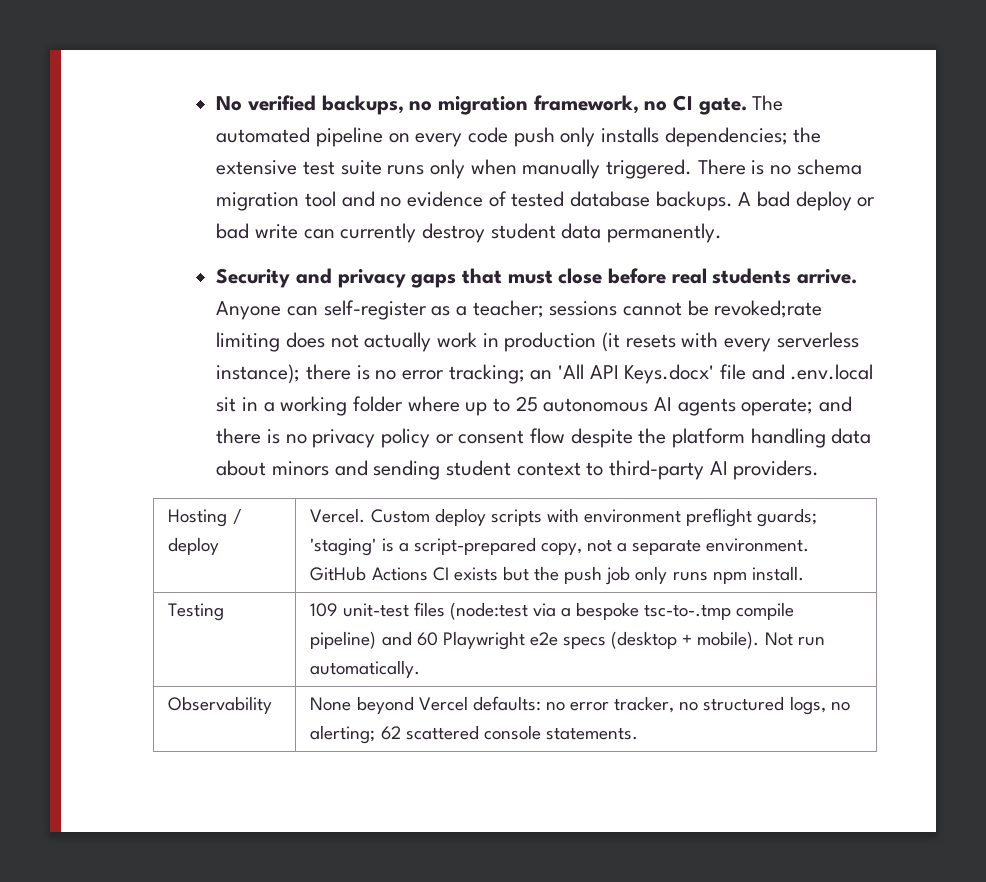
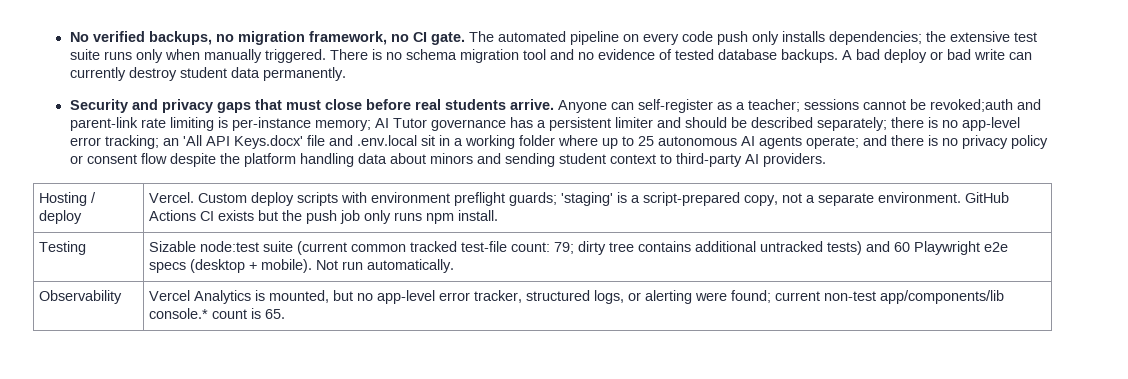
- Anyone can self-register as a teacher; sessions cannot be revoked;rate limiting does not actually work in production (it resets with every serverless instance); there is no error tracking; an 'All API Keys.docx' file and .env.local sit in a working folder where up to 25 autonomous AI agents operate; and there is no privacy policy or consent flow despite the platform handling data about minors and sending student context to third-party AI providers.
+ Anyone can self-register as a teacher; sessions cannot be revoked;auth and parent-link rate limiting is per-instance memory; AI Tutor governance has a persistent limiter and should be described separately; there is no app-level error tracking; an 'All API Keys.docx' file and .env.local sit in a working folder where up to 25 autonomous AI agents operate; and there is no privacy policy or consent flow despite the platform handling data about minors and sending student context to third-party AI providers.
- Testing | 109 unit-test files (node:test via a bespoke tsc-to-.tmp compile pipeline) and 60 Playwright e2e specs (desktop + mobile). Not run automatically.
+ Testing | Sizable node:test suite (current common tracked test-file count: 79; dirty tree contains additional untracked tests) and 60 Playwright e2e specs (desktop + mobile). Not run automatically.
- Observability | None beyond Vercel defaults: no error tracker, no structured logs, no alerting; 62 scattered console statements.
+ Observability | Vercel Analytics is mounted, but no app-level error tracker, structured logs, or alerting were found; current non-test app/components/lib console.* count is 65.

